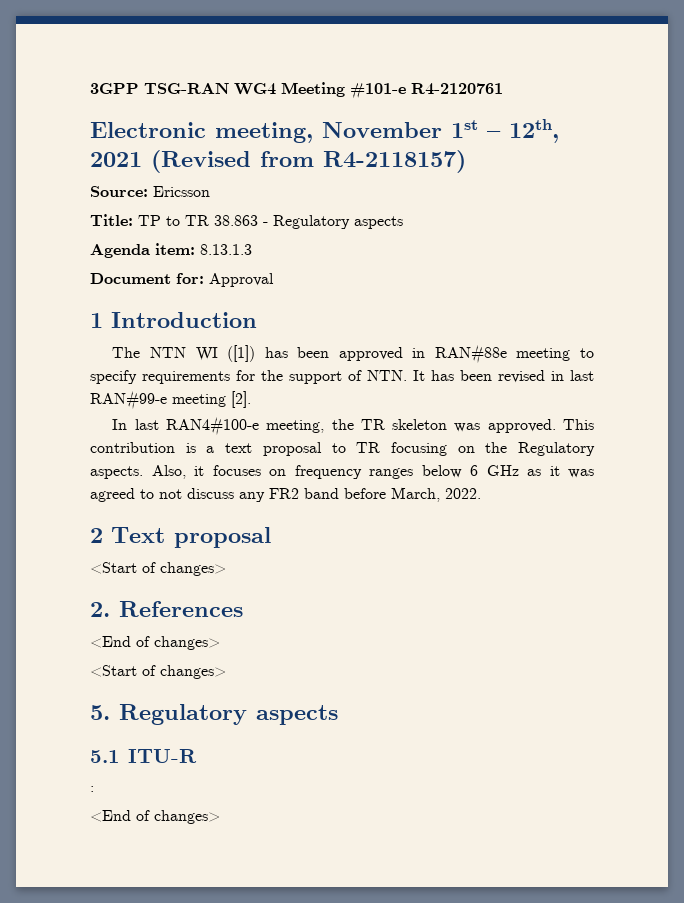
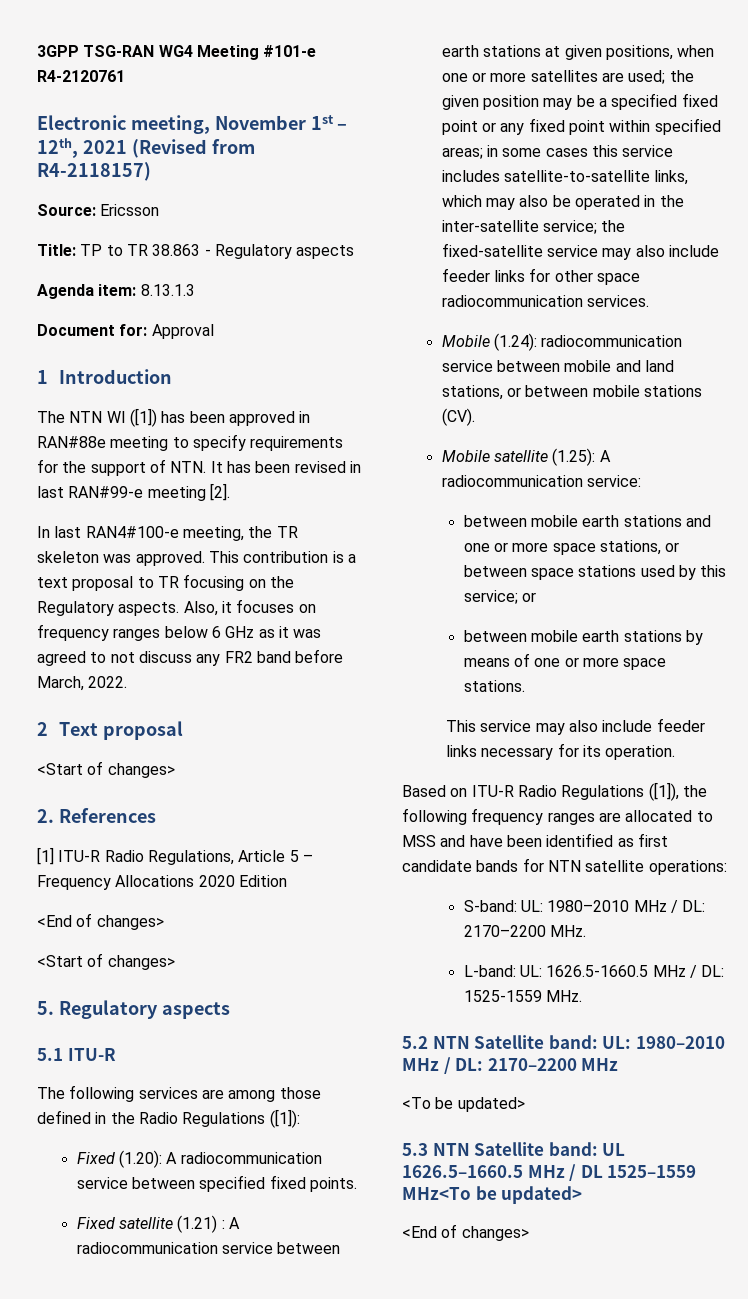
+ [1] ITU-R Radio Regulations, Article 5 – Frequency Allocations 2020 Edition
- :
+ The following services are among those defined in the Radio Regulations ([1]):
+ Fixed (1.20): A radiocommunication service between specified fixed points.
+ Fixed satellite (1.21) : A radiocommunication service between earth stations at given positions, when one or more satellites are used; the given position may be a specified fixed point or any fixed point within specified areas; in some cases this service includes satellite-to-satellite links, which may also be operated in the inter-satellite service; the fixed-satellite service may also include feeder links for other space radiocommunication services.
+ Mobile (1.24): radiocommunication service between mobile and land stations, or between mobile stations (CV).
+ Mobile satellite (1.25): A radiocommunication service:
+ between mobile earth stations and one or more space stations, or between space stations used by this service; or
+ between mobile earth stations by means of one or more space stations.
+ This service may also include feeder links necessary for its operation.
+ Based on ITU-R Radio Regulations ([1]), the following frequency ranges are allocated to MSS and have been identified as first candidate bands for NTN satellite operations:
+ S-band: UL: 1980–2010 MHz / DL: 2170–2200 MHz.
+ L-band: UL: 1626.5-1660.5 MHz / DL: 1525-1559 MHz.
+ 5.2 NTN Satellite band: UL: 1980–2010 MHz / DL: 2170–2200 MHz
+ <To be updated>
+ 5.3 NTN Satellite band: UL 1626.5–1660.5 MHz / DL 1525–1559 MHz<To be updated>

